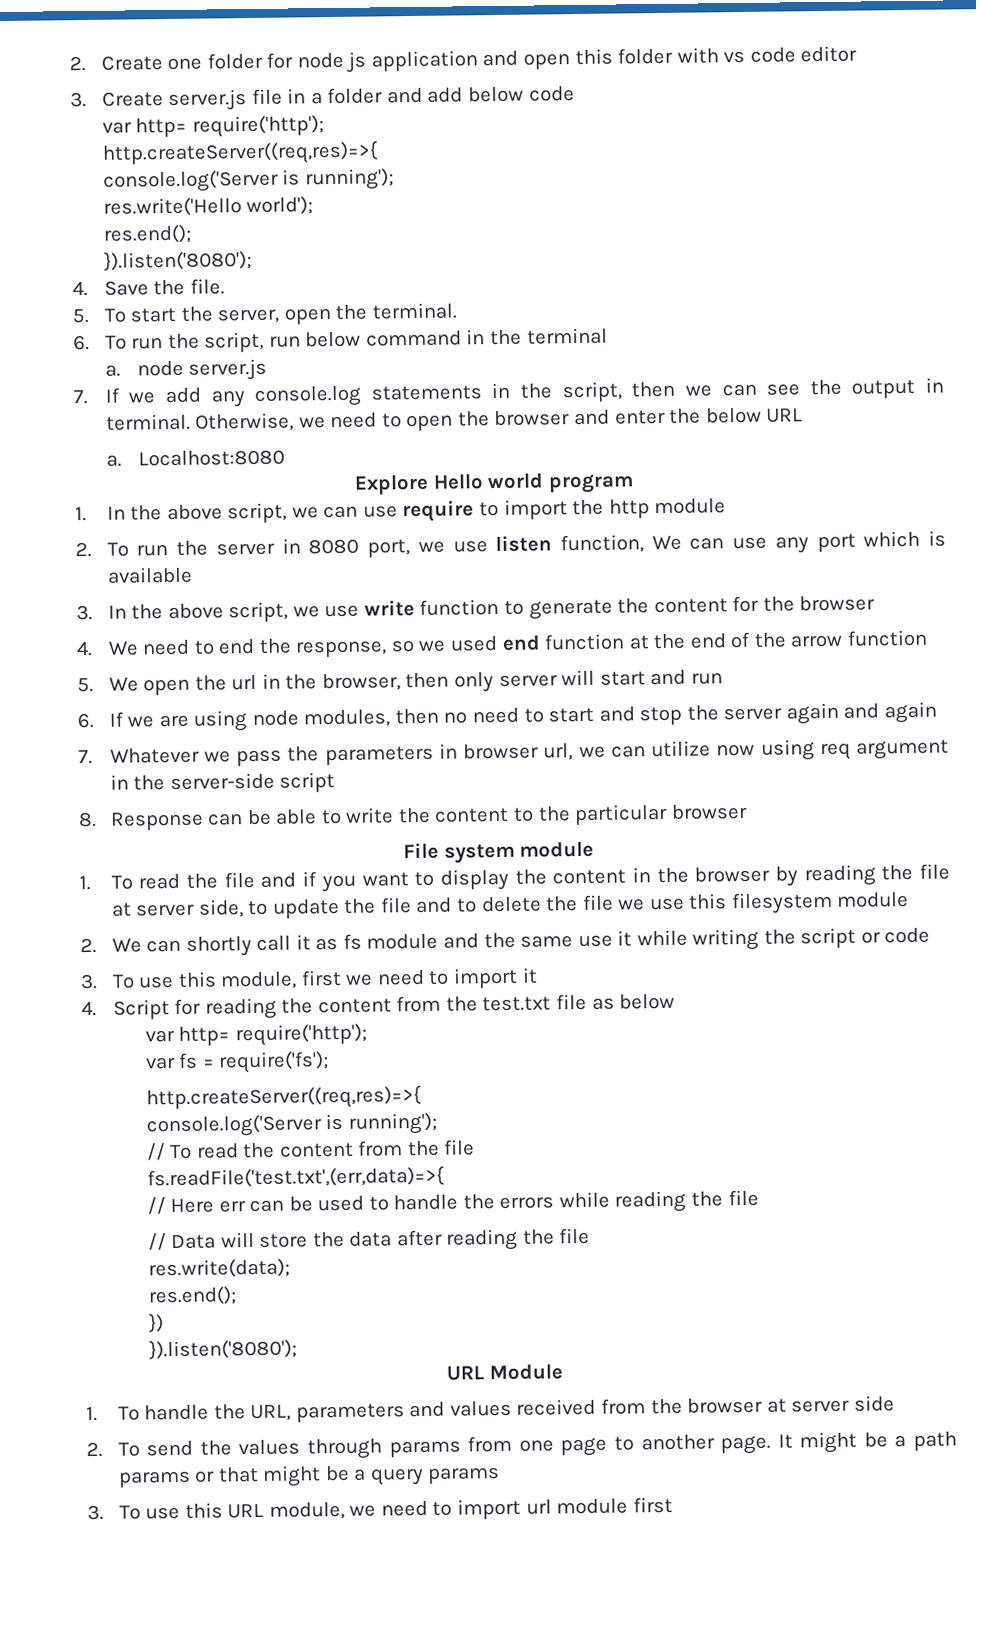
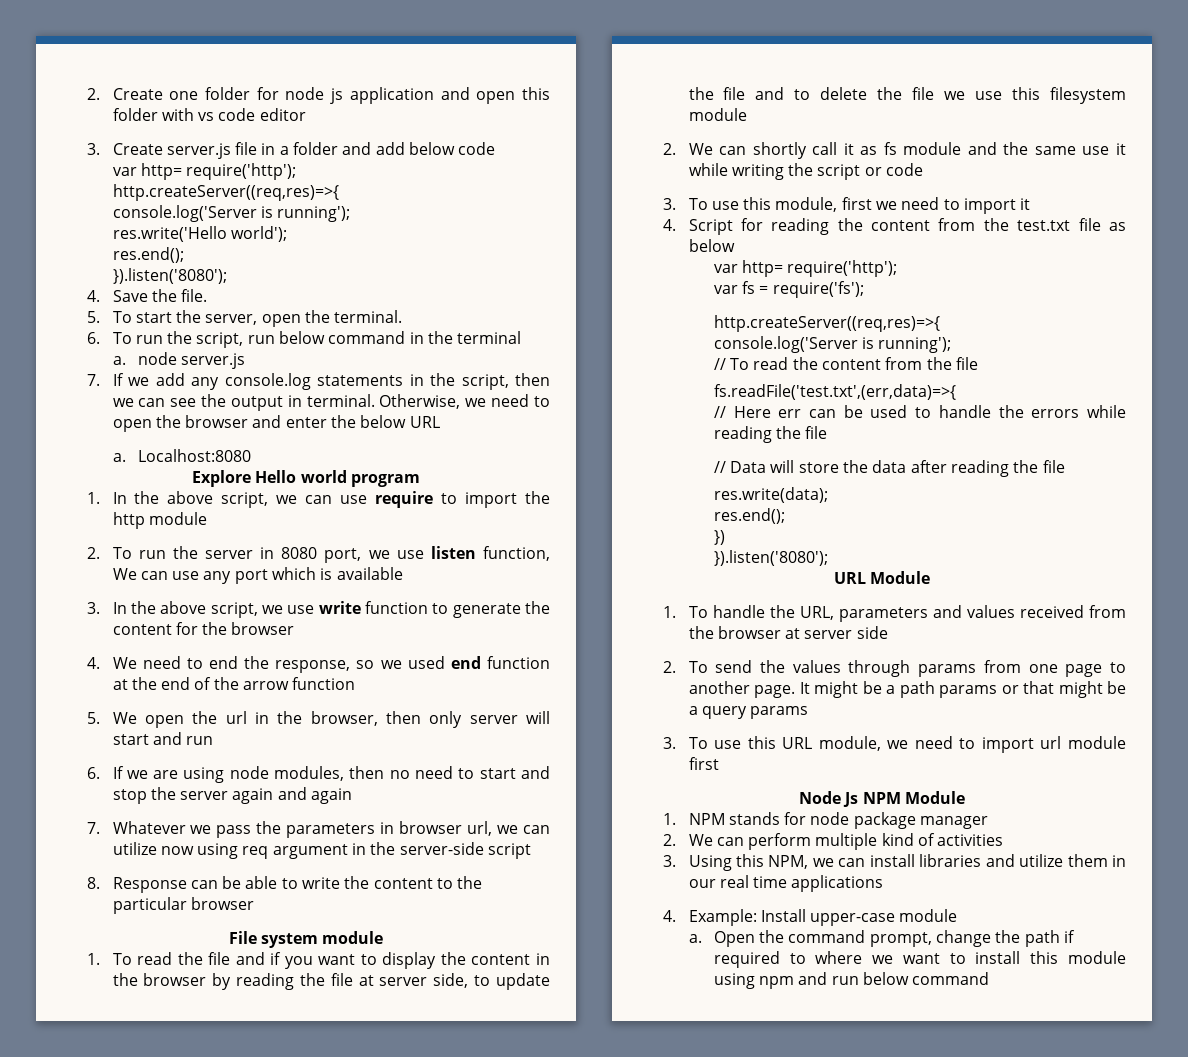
+ Node Js NPM Module
+ 1. NPM stands for node package manager
+ 2. We can perform multiple kind of activities
+ 3. Using this NPM, we can install libraries and utilize them in our real time applications
+ 4. Example: Install upper-case module
+ a. Open the command prompt, change the path if required to where we want to install this module using npm and run below command

